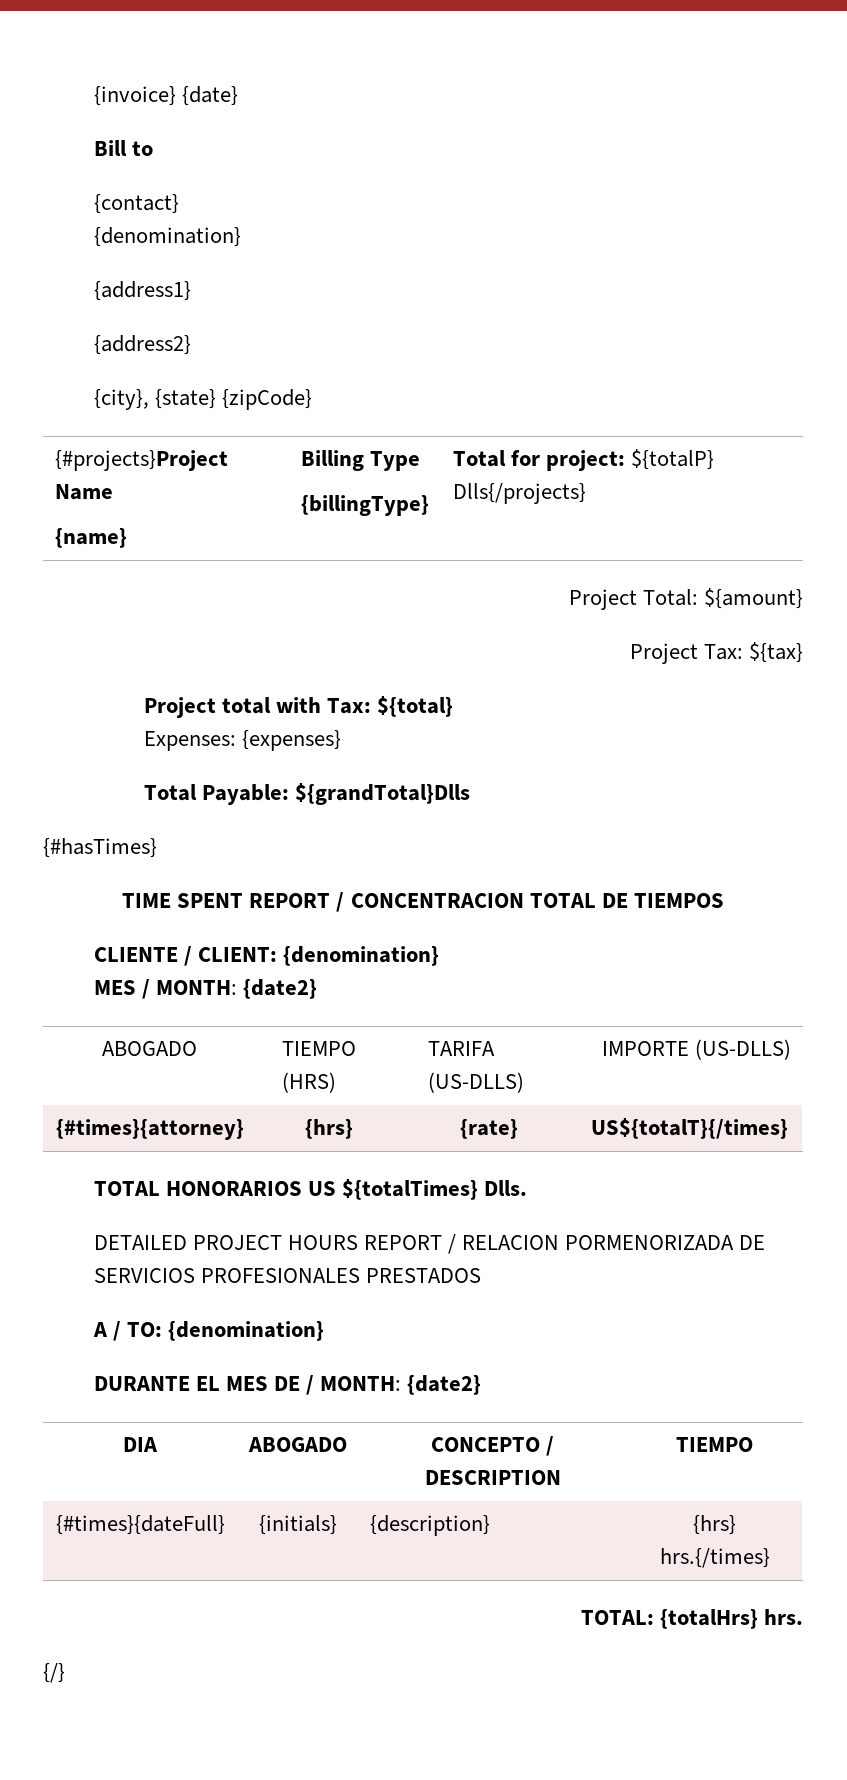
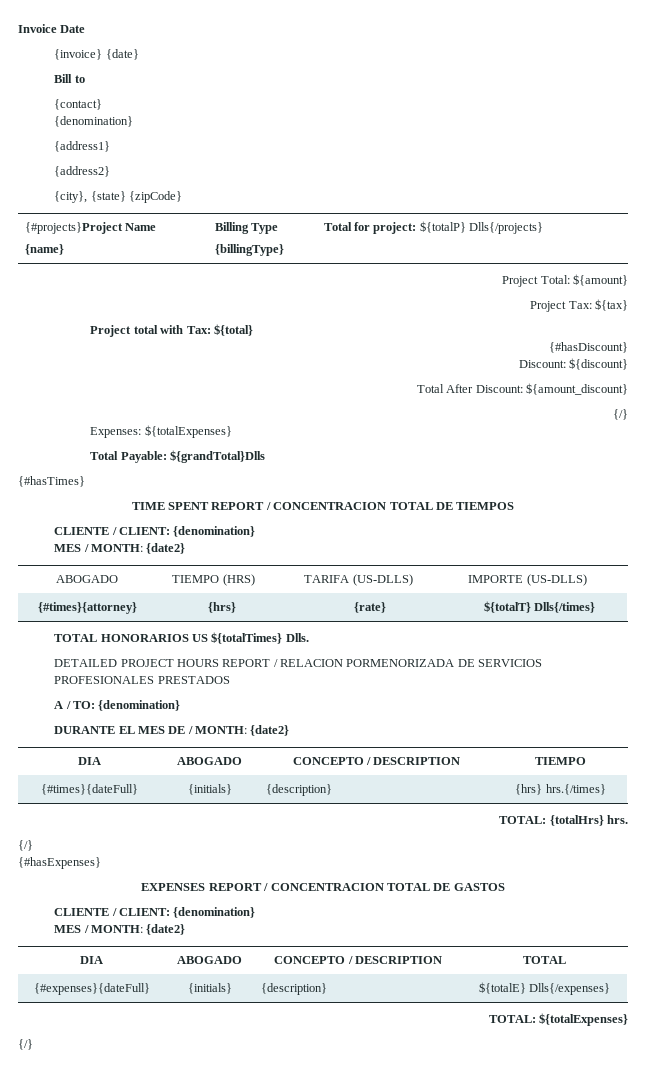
+ Invoice Date
+ {#hasDiscount}
+ Discount: ${discount}
+ Total After Discount: ${amount_discount}
+ {/}
- Expenses: {expenses}
+ Expenses: ${totalExpenses}
- {#times}{attorney} | {hrs} | {rate} | US${totalT}{/times}
+ {#times}{attorney} | {hrs} | {rate} | ${totalT} Dlls{/times}
+ {#hasExpenses}
+ EXPENSES REPORT / CONCENTRACION TOTAL DE GASTOS
+ CLIENTE / CLIENT: {denomination}
+ MES / MONTH: {date2}
+ DIA | ABOGADO | CONCEPTO / DESCRIPTION | TOTAL
+ {#expenses}{dateFull} | {initials} | {description} | ${totalE} Dlls{/expenses}
+ TOTAL: ${totalExpenses}
+ {/}

